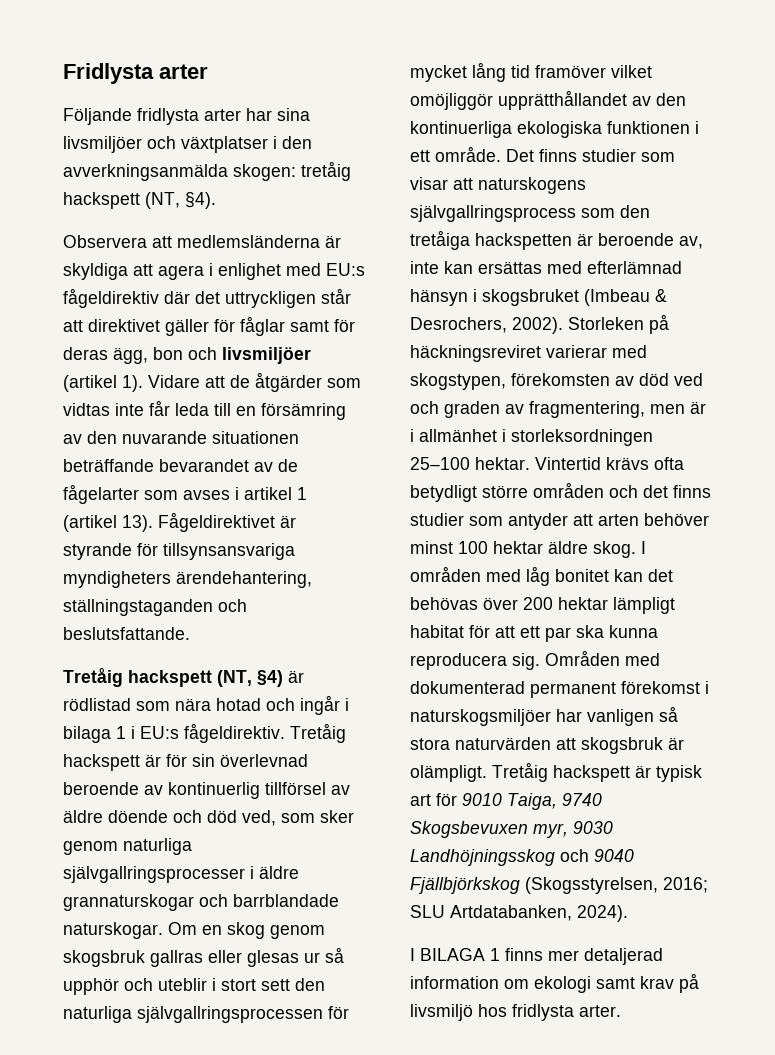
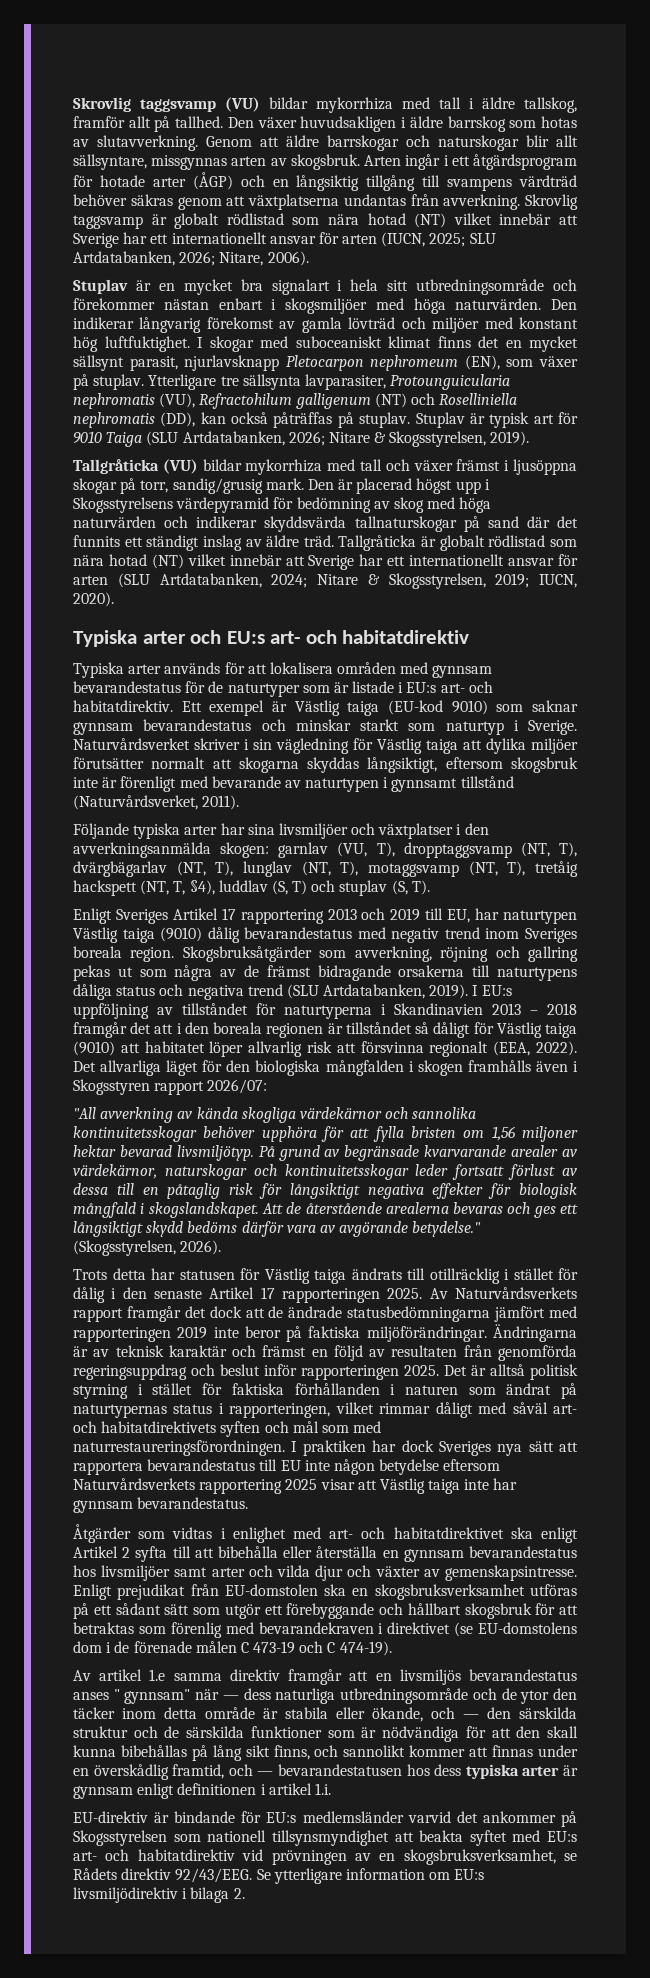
- Fridlysta arter
+ Skrovlig taggsvamp (VU) bildar mykorrhiza med tall i äldre tallskog, framför allt på tallhed. Den växer huvudsakligen i äldre barrskog som hotas av slutavverkning. Genom att äldre barrskogar och naturskogar blir allt sällsyntare, missgynnas arten av skogsbruk. Arten ingår i ett åtgärdsprogram för hotade arter (ÅGP) och en långsiktig tillgång till svampens värdträd behöver säkras genom att växtplatserna undantas från avverkning. Skrovlig taggsvamp är globalt rödlistad som nära hotad (NT) vilket innebär att Sverige har ett internationellt ansvar för arten (IUCN, 2025; SLU Artdatabanken, 2026; Nitare, 2006).
+ Stuplav är en mycket bra signalart i hela sitt utbredningsområde och förekommer nästan enbart i skogsmiljöer med höga naturvärden. Den indikerar långvarig förekomst av gamla lövträd och miljöer med konstant hög luftfuktighet. I skogar med suboceaniskt klimat finns det en mycket sällsynt parasit, njurlavsknapp Pletocarpon nephromeum (EN), som växer på stuplav. Ytterligare tre sällsynta lavparasiter, Protounguicularia nephromatis (VU), Refractohilum galligenum (NT) och Roselliniella nephromatis (DD), kan också påträffas på stuplav. Stuplav är typisk art för 9010 Taiga (SLU Artdatabanken, 2026; Nitare & Skogsstyrelsen, 2019).
+ Tallgråticka (VU) bildar mykorrhiza med tall och växer främst i ljusöppna skogar på torr, sandig/grusig mark. Den är placerad högst upp i Skogsstyrelsens värdepyramid för bedömning av skog med höga naturvärden och indikerar skyddsvärda tallnaturskogar på sand där det funnits ett ständigt inslag av äldre träd. Tallgråticka är globalt rödlistad som nära hotad (NT) vilket innebär att Sverige har ett internationellt ansvar för arten (SLU Artdatabanken, 2024; Nitare & Skogsstyrelsen, 2019; IUCN, 2020).
+ Typiska arter och EU:s art- och habitatdirektiv
+ Typiska arter används för att lokalisera områden med gynnsam bevarandestatus för de naturtyper som är listade i EU:s art- och habitatdirektiv. Ett exempel är Västlig taiga (EU-kod 9010) som saknar gynnsam bevarandestatus och minskar starkt som naturtyp i Sverige. Naturvårdsverket skriver i sin vägledning för Västlig taiga att dylika miljöer förutsätter normalt att skogarna skyddas långsiktigt, eftersom skogsbruk inte är förenligt med bevarande av naturtypen i gynnsamt tillstånd (Naturvårdsverket, 2011).
- Följande fridlysta arter har sina livsmiljöer och växtplatser i den avverkningsanmälda skogen: tretåig hackspett (NT, §4).
- Observera att medlemsländerna är skyldiga att agera i enlighet med EU:s fågeldirektiv där det uttryckligen står att direktivet gäller för fåglar samt för deras ägg, bon och livsmiljöer (artikel 1). Vidare att de åtgärder som vidtas inte får leda till en försämring av den nuvarande situationen beträffande bevarandet av de fågelarter som avses i artikel 1 (artikel 13). Fågeldirektivet är styrande för tillsynsansvariga myndigheters ärendehantering, ställningstaganden och beslutsfattande.
- Tretåig hackspett (NT, §4) är rödlistad som nära hotad och ingår i bilaga 1 i EU:s fågeldirektiv. Tretåig hackspett är för sin överlevnad beroende av kontinuerlig tillförsel av äldre döende och död ved, som sker genom naturliga självgallringsprocesser i äldre grannaturskogar och barrblandade naturskogar. Om en skog genom skogsbruk gallras eller glesas ur så upphör och uteblir i stort sett den naturliga självgallringsprocessen för mycket lång tid framöver vilket omöjliggör upprätthållandet av den kontinuerliga ekologiska funktionen i ett område. Det finns studier som visar att naturskogens självgallringsprocess som den tretåiga hackspetten är beroende av, inte kan ersättas med efterlämnad hänsyn i skogsbruket (Imbeau & Desrochers, 2002). Storleken på häckningsreviret varierar med skogstypen, förekomsten av död ved och graden av fragmentering, men är i allmänhet i storleksordningen 25–100 hektar. Vintertid krävs ofta betydligt större områden och det finns studier som antyder att arten behöver minst 100 hektar äldre skog. I områden med låg bonitet kan det behövas över 200 hektar lämpligt habitat för att ett par ska kunna reproducera sig. Områden med dokumenterad permanent förekomst i naturskogsmiljöer har vanligen så stora naturvärden att skogsbruk är olämpligt. Tretåig hackspett är typisk art för 9010 Taiga, 9740 Skogsbevuxen myr, 9030 Landhöjningsskog och 9040 Fjällbjörkskog (Skogsstyrelsen, 2016; SLU Artdatabanken, 2024).
- I BILAGA 1 finns mer detaljerad information om ekologi samt krav på livsmiljö hos fridlysta arter.
+ Följande typiska arter har sina livsmiljöer och växtplatser i den avverkningsanmälda skogen: garnlav (VU, T), dropptaggsvamp (NT, T), dvärgbägarlav (NT, T), lunglav (NT, T), motaggsvamp (NT, T), tretåig hackspett (NT, T, §4), luddlav (S, T) och stuplav (S, T).
+ Enligt Sveriges Artikel 17 rapportering 2013 och 2019 till EU, har naturtypen Västlig taiga (9010) dålig bevarandestatus med negativ trend inom Sveriges boreala region. Skogsbruksåtgärder som avverkning, röjning och gallring pekas ut som några av de främst bidragande orsakerna till naturtypens dåliga status och negativa trend (SLU Artdatabanken, 2019). I EU:s uppföljning av tillståndet för naturtyperna i Skandinavien 2013 – 2018 framgår det att i den boreala regionen är tillståndet så dåligt för Västlig taiga (9010) att habitatet löper allvarlig risk att försvinna regionalt (EEA, 2022). Det allvarliga läget för den biologiska mångfalden i skogen framhålls även i Skogsstyren rapport 2026/07:
+ "All avverkning av kända skogliga värdekärnor och sannolika kontinuitetsskogar behöver upphöra för att fylla bristen om 1,56 miljoner hektar bevarad livsmiljötyp. På grund av begränsade kvarvarande arealer av värdekärnor, naturskogar och kontinuitetsskogar leder fortsatt förlust av dessa till en påtaglig risk för långsiktigt negativa effekter för biologisk mångfald i skogslandskapet. Att de återstående arealerna bevaras och ges ett långsiktigt skydd bedöms därför vara av avgörande betydelse." (Skogsstyrelsen, 2026).
+ Trots detta har statusen för Västlig taiga ändrats till otillräcklig i stället för dålig i den senaste Artikel 17 rapporteringen 2025. Av Naturvårdsverkets rapport framgår det dock att de ändrade statusbedömningarna jämfört med rapporteringen 2019 inte beror på faktiska miljöförändringar. Ändringarna är av teknisk karaktär och främst en följd av resultaten från genomförda regeringsuppdrag och beslut inför rapporteringen 2025. Det är alltså politisk styrning i stället för faktiska förhållanden i naturen som ändrat på naturtypernas status i rapporteringen, vilket rimmar dåligt med såväl art- och habitatdirektivets syften och mål som med naturrestaureringsförordningen. I praktiken har dock Sveriges nya sätt att rapportera bevarandestatus till EU inte någon betydelse eftersom Naturvårdsverkets rapportering 2025 visar att Västlig taiga inte har gynnsam bevarandestatus.
+ Åtgärder som vidtas i enlighet med art- och habitatdirektivet ska enligt Artikel 2 syfta till att bibehålla eller återställa en gynnsam bevarandestatus hos livsmiljöer samt arter och vilda djur och växter av gemenskapsintresse. Enligt prejudikat från EU-domstolen ska en skogsbruksverksamhet utföras på ett sådant sätt som utgör ett förebyggande och hållbart skogsbruk för att betraktas som förenlig med bevarandekraven i direktivet (se EU-domstolens dom i de förenade målen C 473-19 och C 474-19).
+ Av artikel 1.e samma direktiv framgår att en livsmiljös bevarandestatus anses " gynnsam" när — dess naturliga utbredningsområde och de ytor den täcker inom detta område är stabila eller ökande, och — den särskilda struktur och de särskilda funktioner som är nödvändiga för att den skall kunna bibehållas på lång sikt finns, och sannolikt kommer att finnas under en överskådlig framtid, och — bevarandestatusen hos dess typiska arter är gynnsam enligt definitionen i artikel 1.i.
+ EU-direktiv är bindande för EU:s medlemsländer varvid det ankommer på Skogsstyrelsen som nationell tillsynsmyndighet att beakta syftet med EU:s art- och habitatdirektiv vid prövningen av en skogsbruksverksamhet, se Rådets direktiv 92/43/EEG. Se ytterligare information om EU:s livsmiljödirektiv i bilaga 2.

